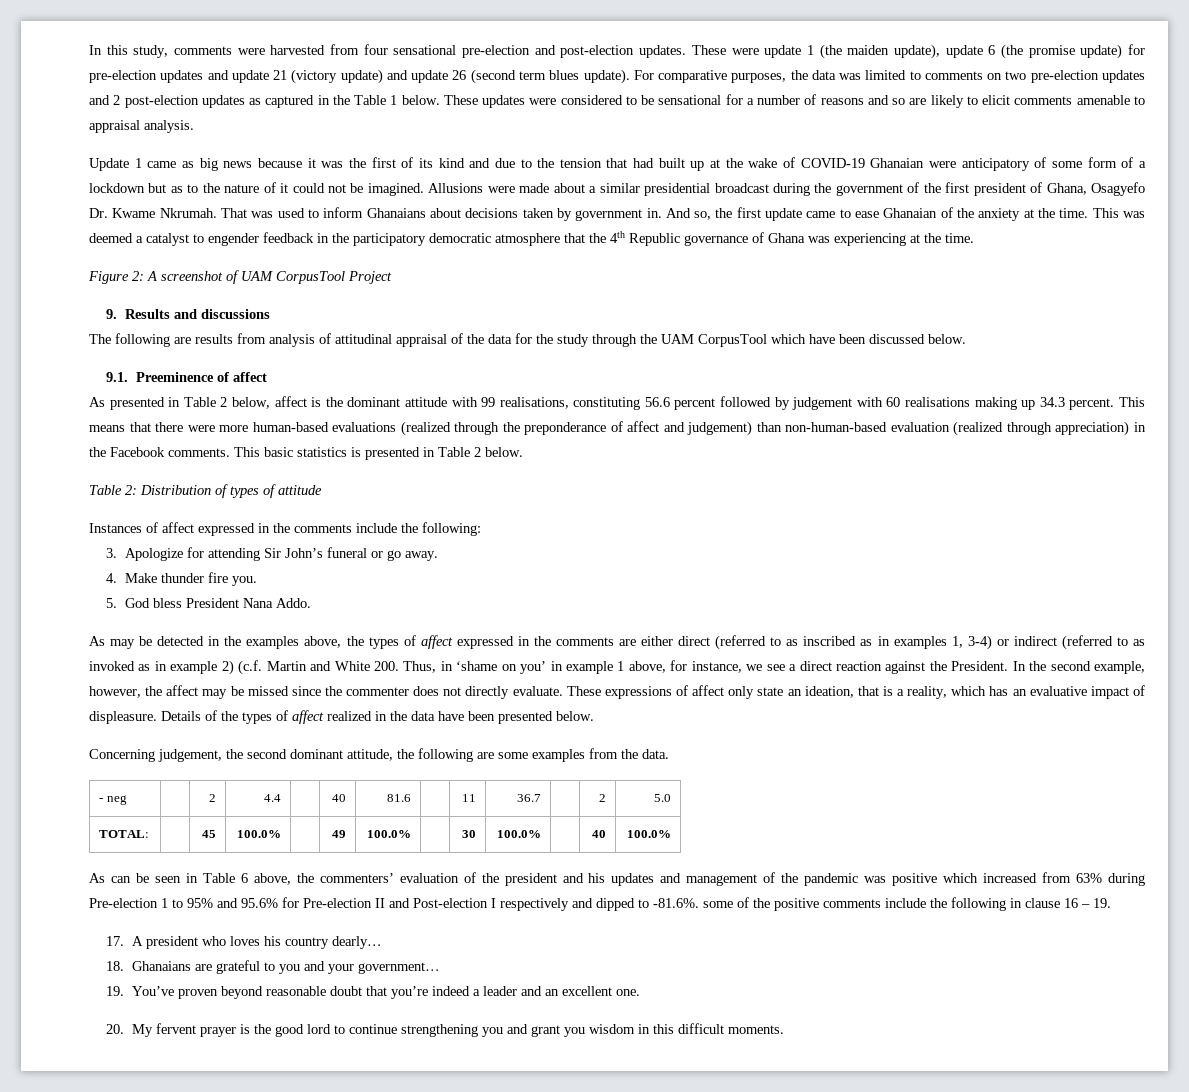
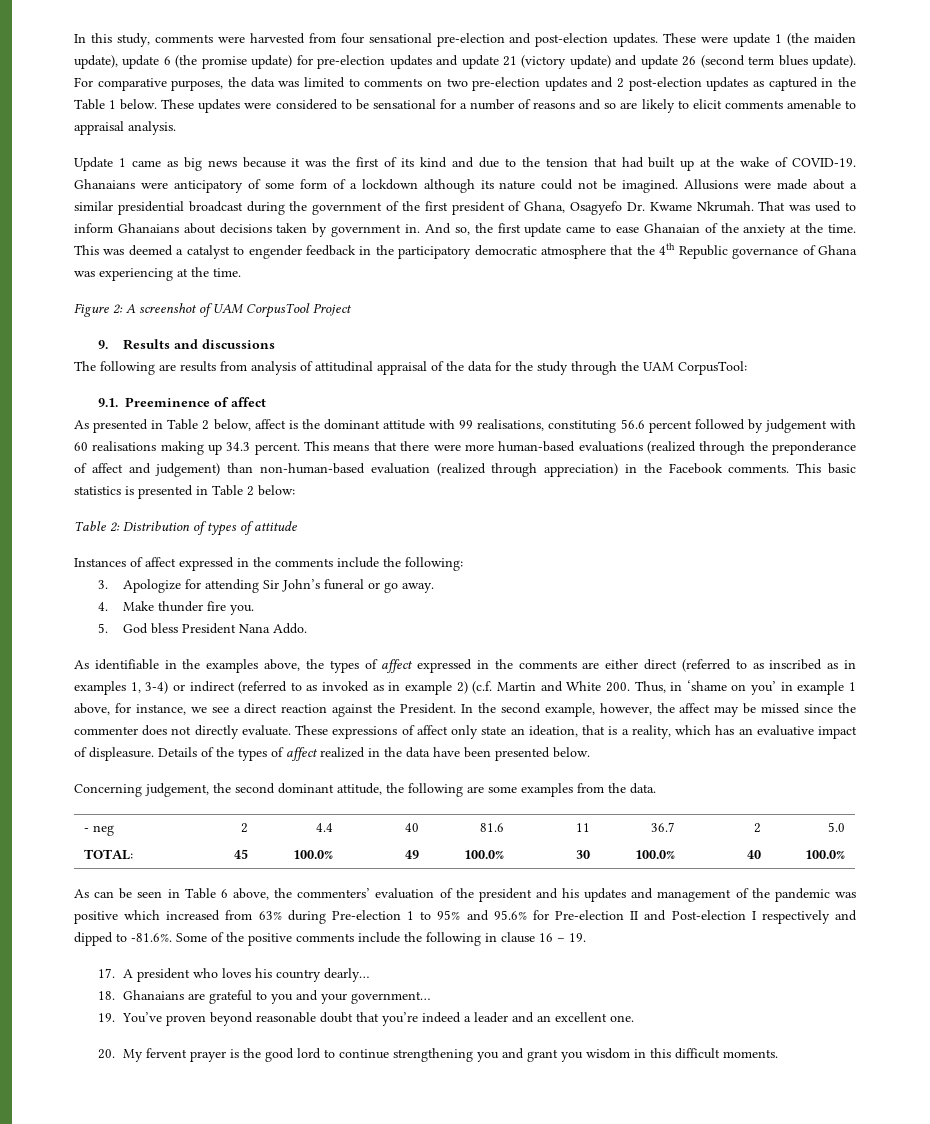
- Update 1 came as big news because it was the first of its kind and due to the tension that had built up at the wake of COVID-19 Ghanaian were anticipatory of some form of a lockdown but as to the nature of it could not be imagined.
+ Update 1 came as big news because it was the first of its kind and due to the tension that had built up at the wake of COVID-19. Ghanaians were anticipatory of some form of a lockdown although its nature could not be imagined.
- The following are results from analysis of attitudinal appraisal of the data for the study through the UAM CorpusTool which have been discussed below.
+ The following are results from analysis of attitudinal appraisal of the data for the study through the UAM CorpusTool:
- This basic statistics is presented in Table 2 below.
+ This basic statistics is presented in Table 2 below:
- As may be detected in the examples above, the types of affect expressed in the comments are either direct (referred to as inscribed as in examples 1, 3-4) or indirect (referred to as invoked as in example 2) (c.f. Martin and White 200. Thus, in ‘shame on you’ in example 1 above, for instance, we see a direct reaction against the President.
+ As identifiable in the examples above, the types of affect expressed in the comments are either direct (referred to as inscribed as in examples 1, 3-4) or indirect (referred to as invoked as in example 2) (c.f. Martin and White 200. Thus, in ‘shame on you’ in example 1 above, for instance, we see a direct reaction against the President.
- As can be seen in Table 6 above, the commenters’ evaluation of the president and his updates and management of the pandemic was positive which increased from 63% during Pre-election 1 to 95% and 95.6% for Pre-election II and Post-election I respectively and dipped to -81.6%. some of the positive comments include the following in clause 16 – 19.
+ As can be seen in Table 6 above, the commenters’ evaluation of the president and his updates and management of the pandemic was positive which increased from 63% during Pre-election 1 to 95% and 95.6% for Pre-election II and Post-election I respectively and dipped to -81.6%. Some of the positive comments include the following in clause 16 – 19.

